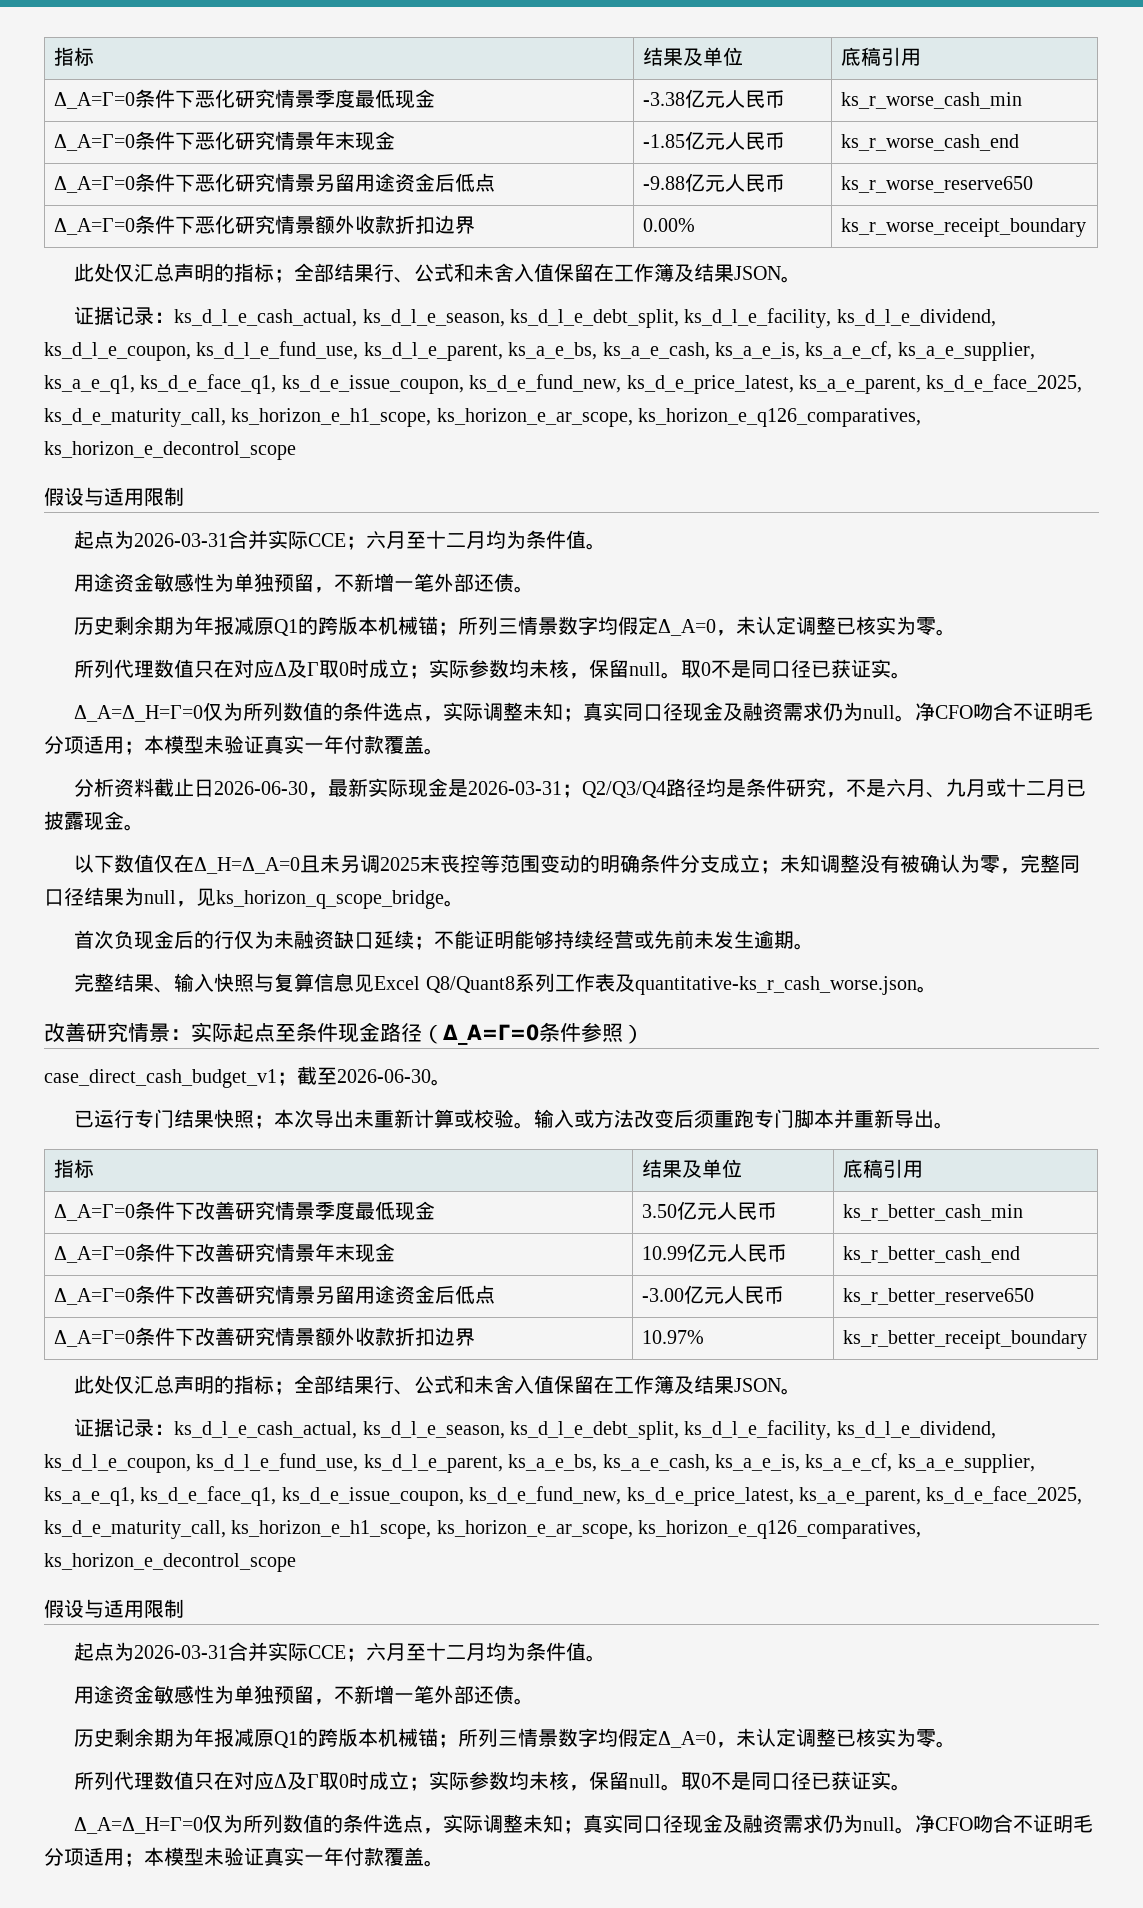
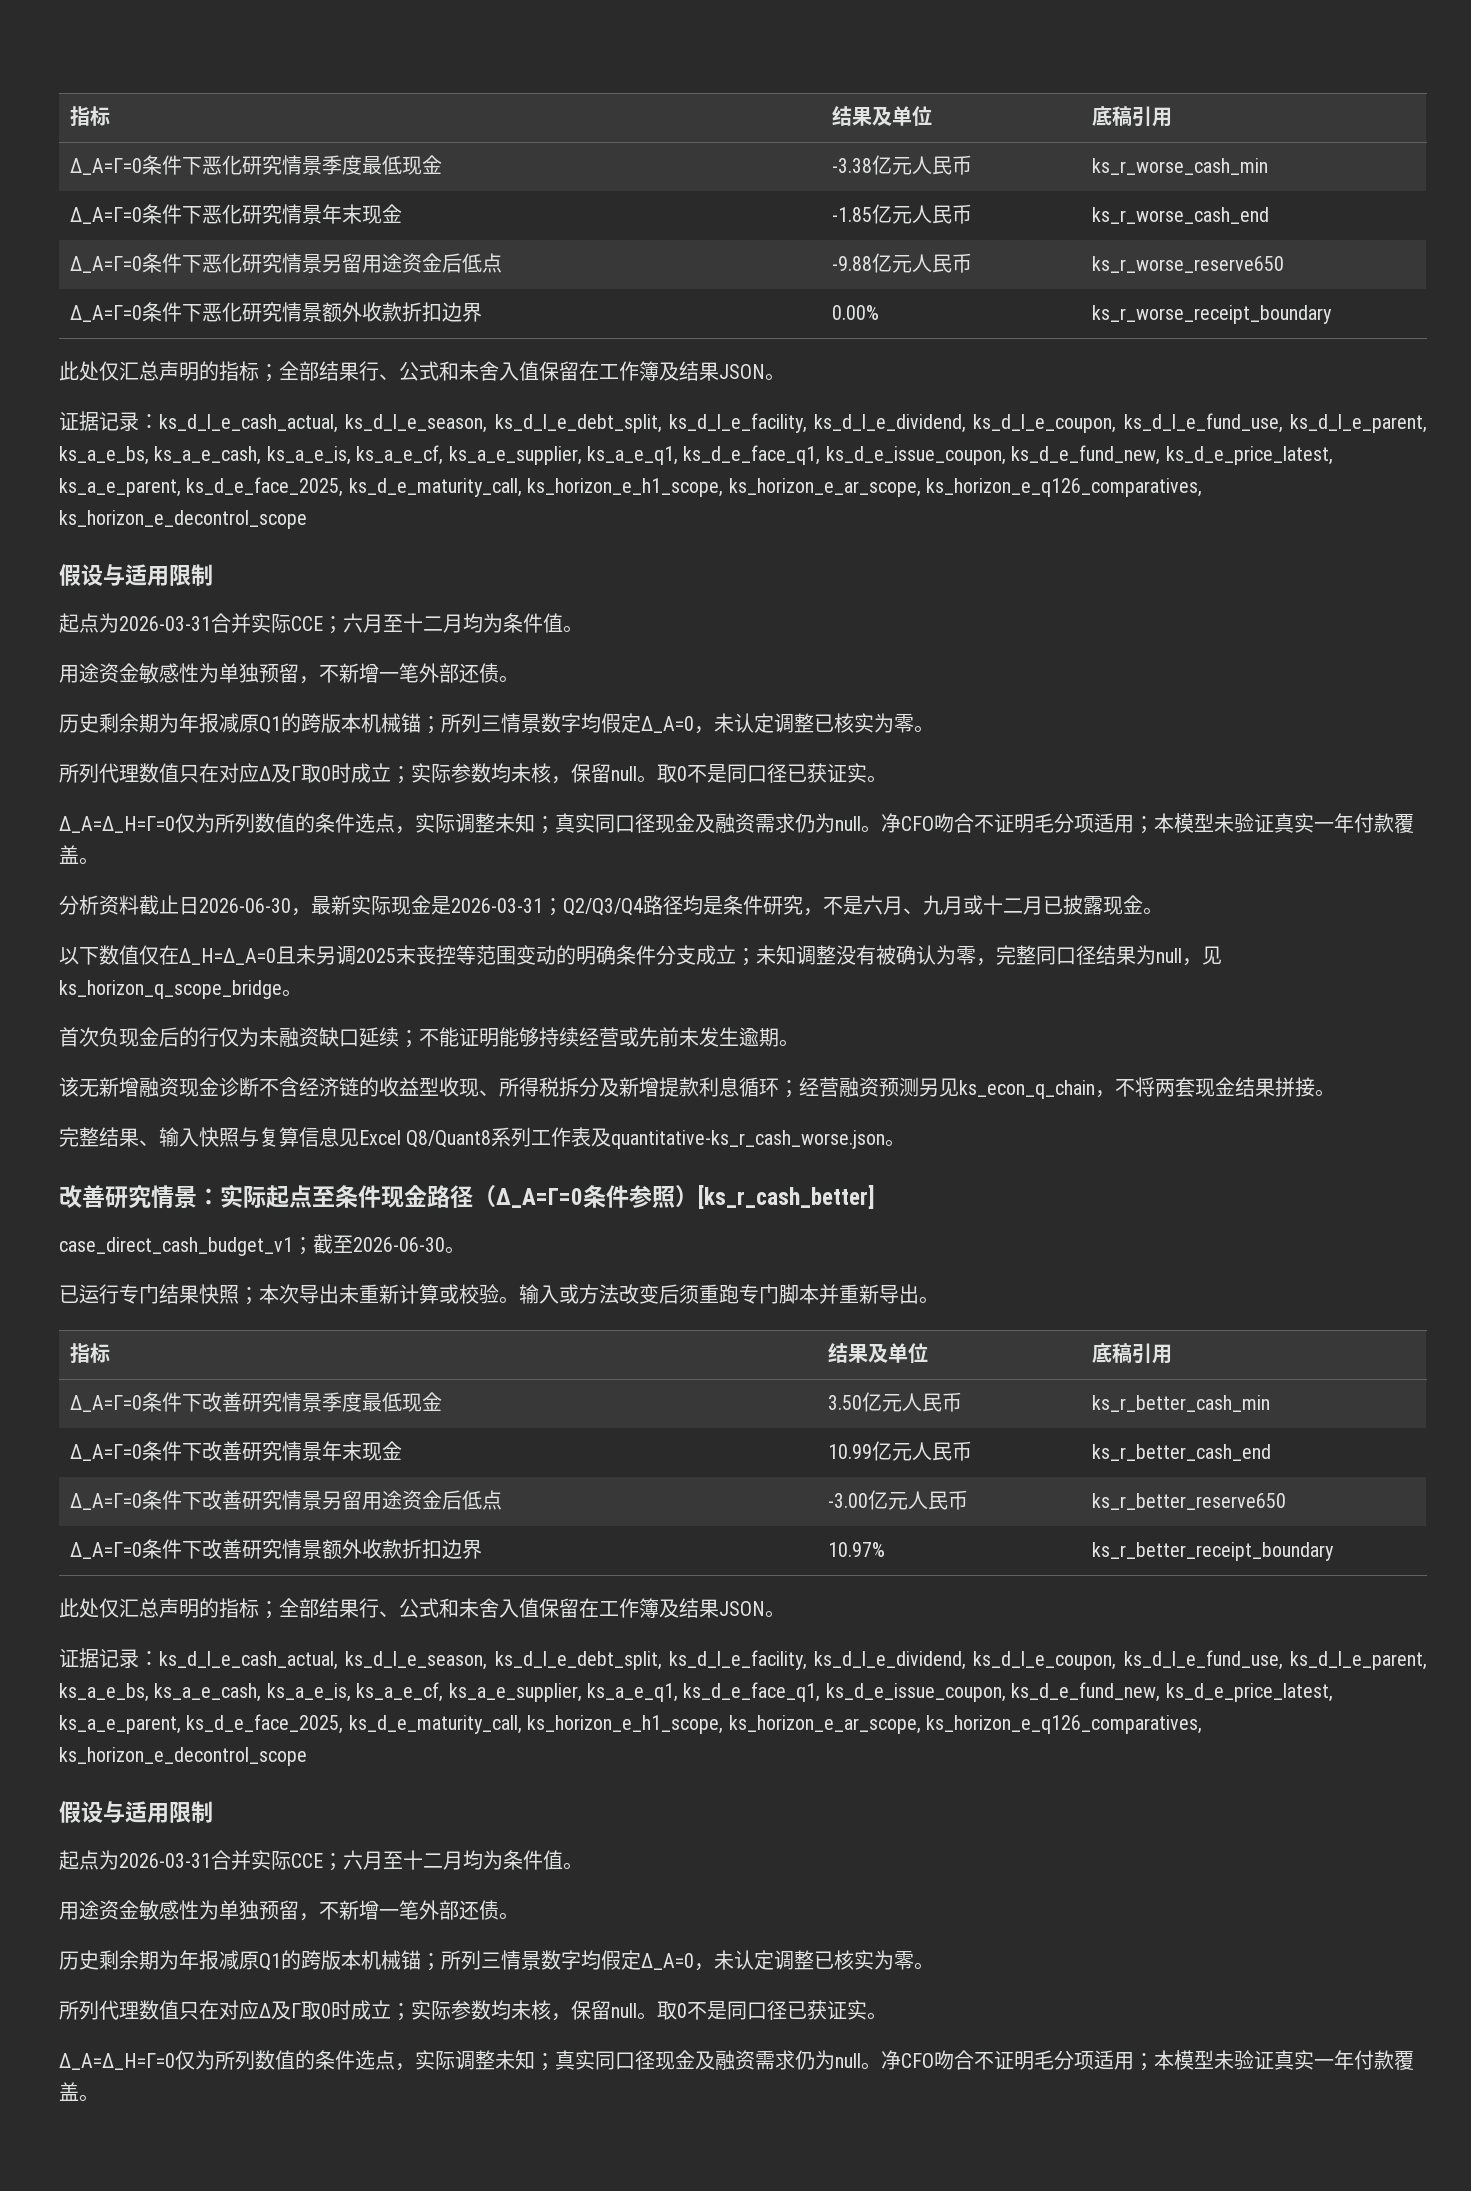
+ 该无新增融资现金诊断不含经济链的收益型收现、所得税拆分及新增提款利息循环；经营融资预测另见ks_econ_q_chain，不将两套现金结果拼接。
- 改善研究情景：实际起点至条件现金路径（Δ_A=Γ=0条件参照）
+ 改善研究情景：实际起点至条件现金路径（Δ_A=Γ=0条件参照）[ks_r_cash_better]

